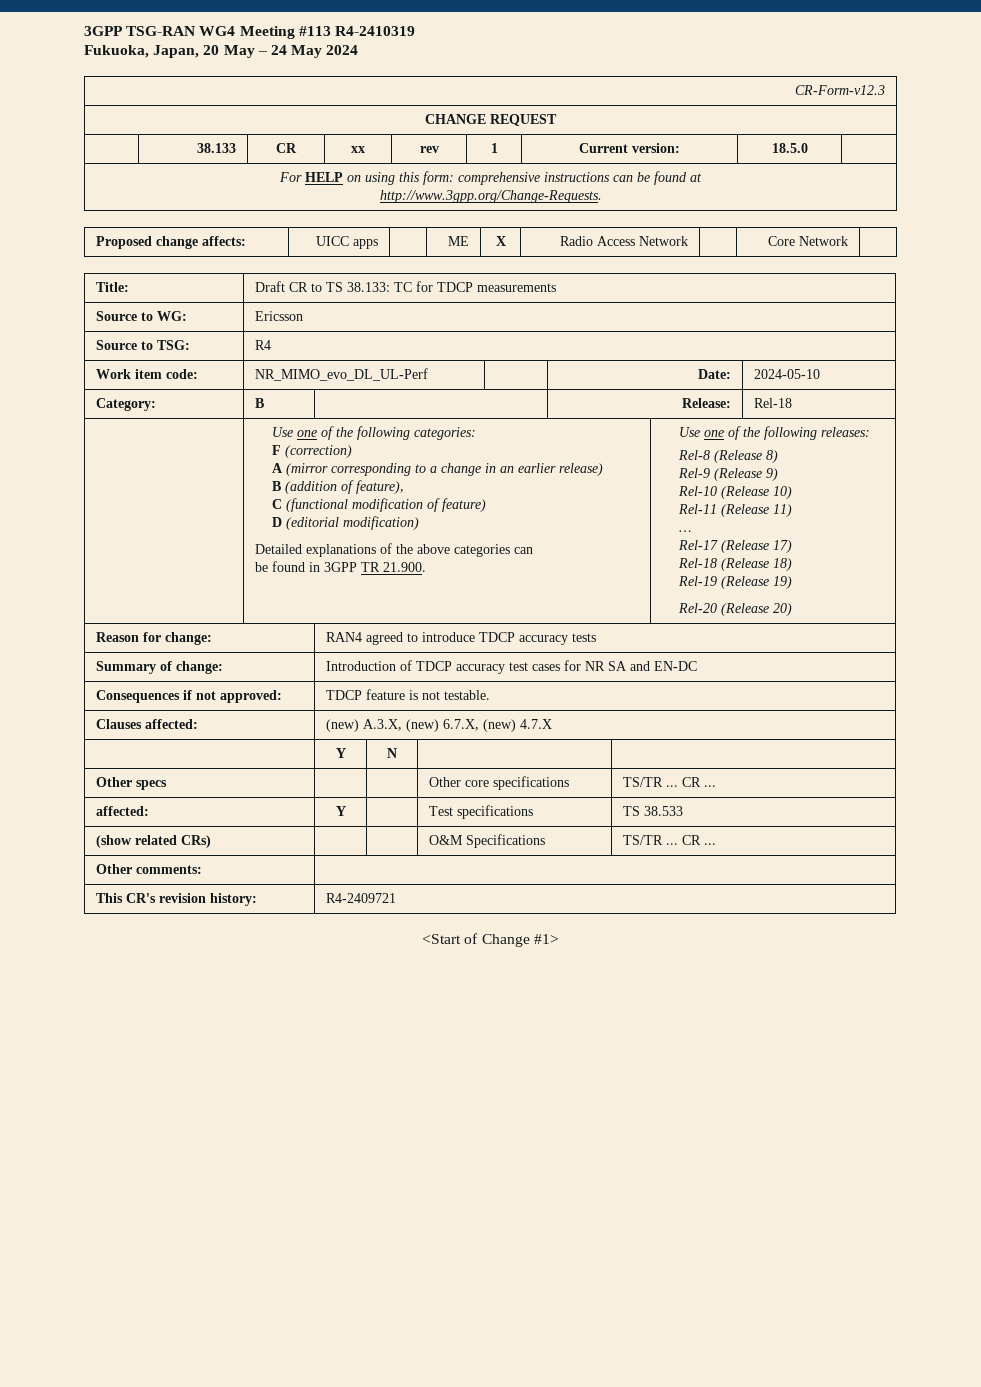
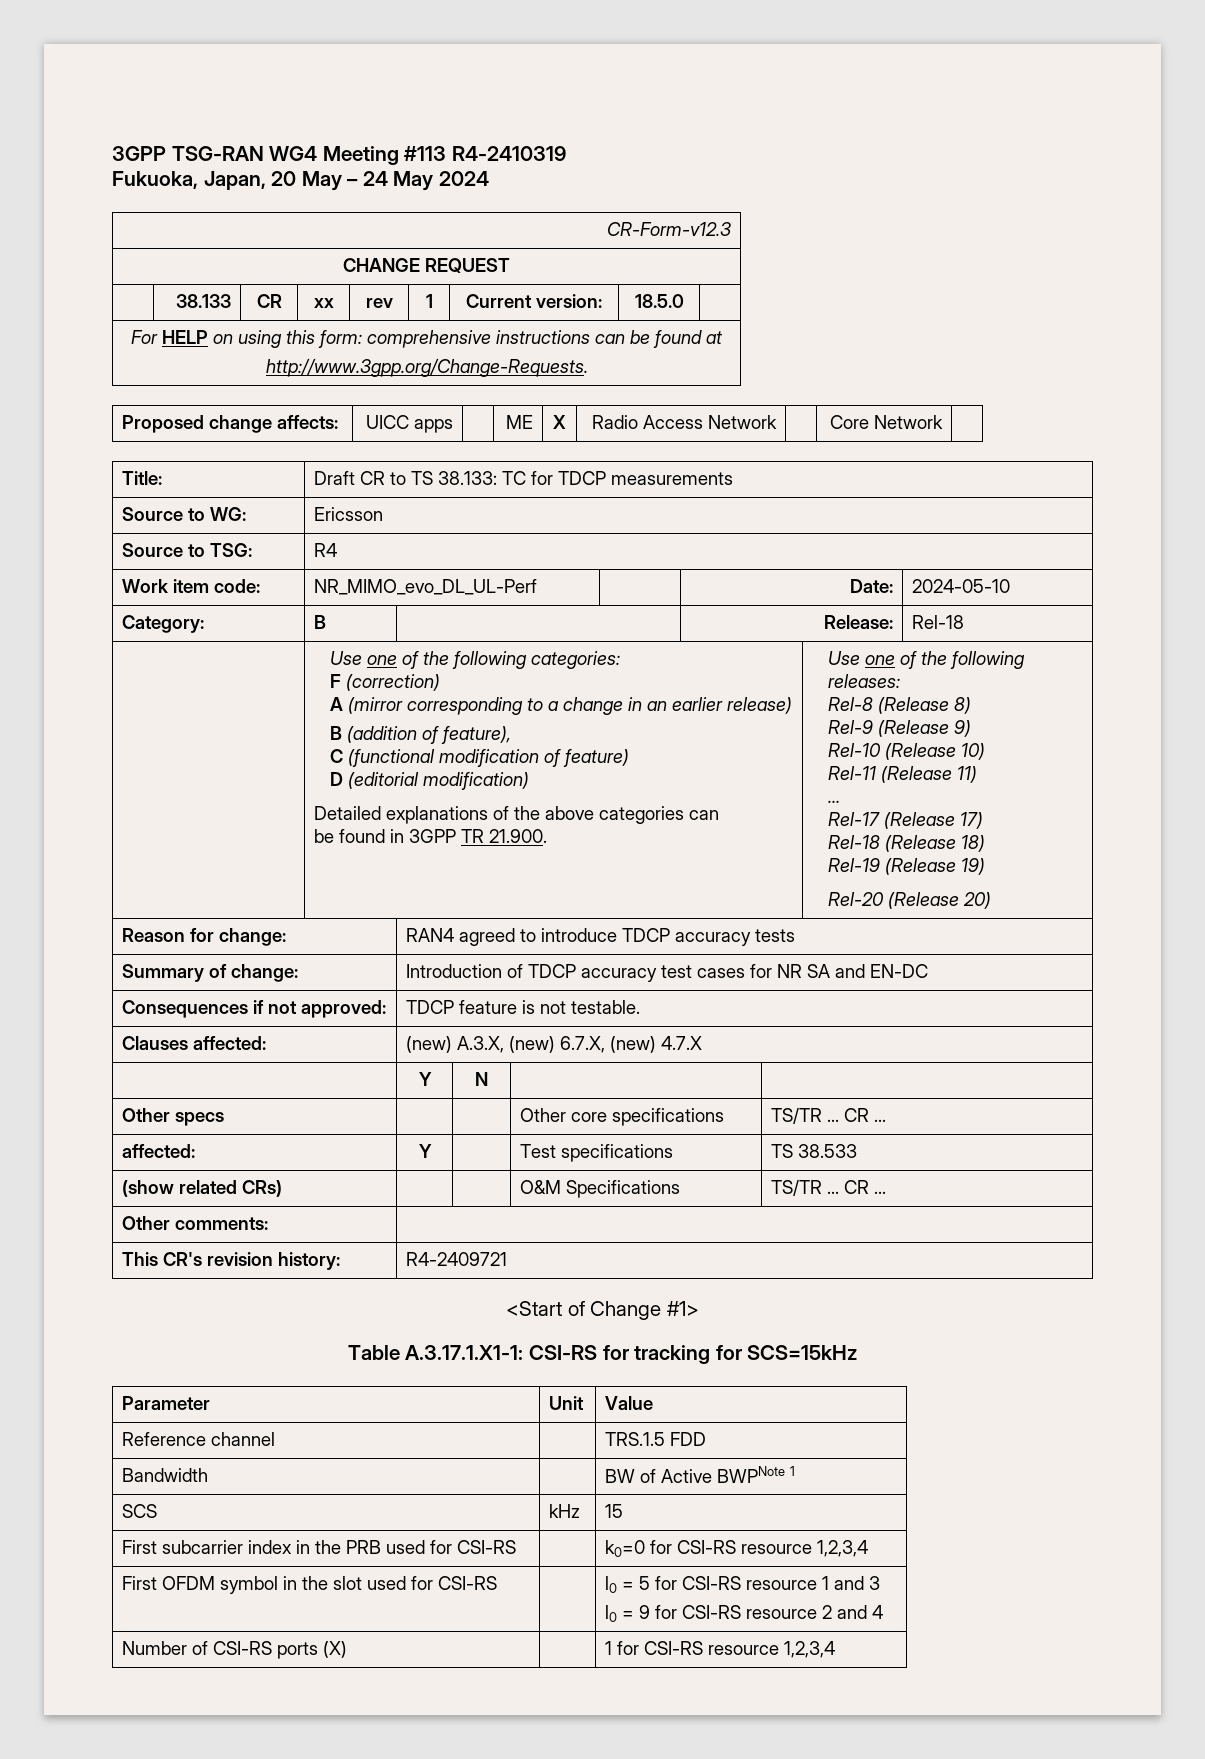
+ Table A.3.17.1.X1-1: CSI-RS for tracking for SCS=15kHz
+ Parameter | Unit | Value
+ Reference channel | | TRS.1.5 FDD
+ Bandwidth | | BW of Active BWPNote 1
+ SCS | kHz | 15
+ First subcarrier index in the PRB used for CSI-RS | | k0=0 for CSI-RS resource 1,2,3,4
+ First OFDM symbol in the slot used for CSI-RS | | l0 = 5 for CSI-RS resource 1 and 3
+ l0 = 9 for CSI-RS resource 2 and 4
+ Number of CSI-RS ports (X) | | 1 for CSI-RS resource 1,2,3,4

